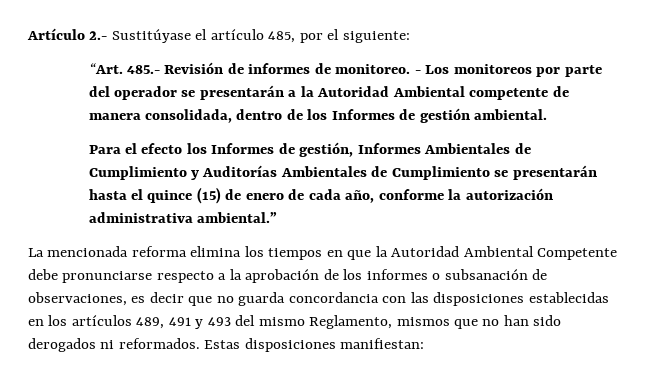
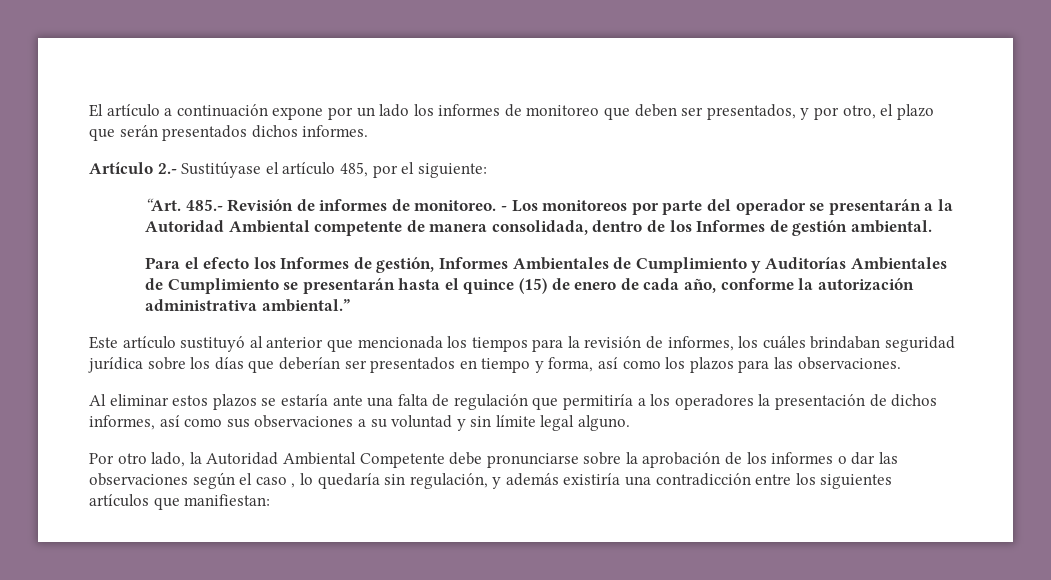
+ El artículo a continuación expone por un lado los informes de monitoreo que deben ser presentados, y por otro, el plazo que serán presentados dichos informes.
- La mencionada reforma elimina los tiempos en que la Autoridad Ambiental Competente debe pronunciarse respecto a la aprobación de los informes o subsanación de observaciones, es decir que no guarda concordancia con las disposiciones establecidas en los artículos 489, 491 y 493 del mismo Reglamento, mismos que no han sido derogados ni reformados. Estas disposiciones manifiestan:
+ Este artículo sustituyó al anterior que mencionada los tiempos para la revisión de informes, los cuáles brindaban seguridad jurídica sobre los días que deberían ser presentados en tiempo y forma, así como los plazos para las observaciones.
+ Al eliminar estos plazos se estaría ante una falta de regulación que permitiría a los operadores la presentación de dichos informes, así como sus observaciones a su voluntad y sin límite legal alguno.
+ Por otro lado, la Autoridad Ambiental Competente debe pronunciarse sobre la aprobación de los informes o dar las observaciones según el caso , lo quedaría sin regulación, y además existiría una contradicción entre los siguientes artículos que manifiestan:

